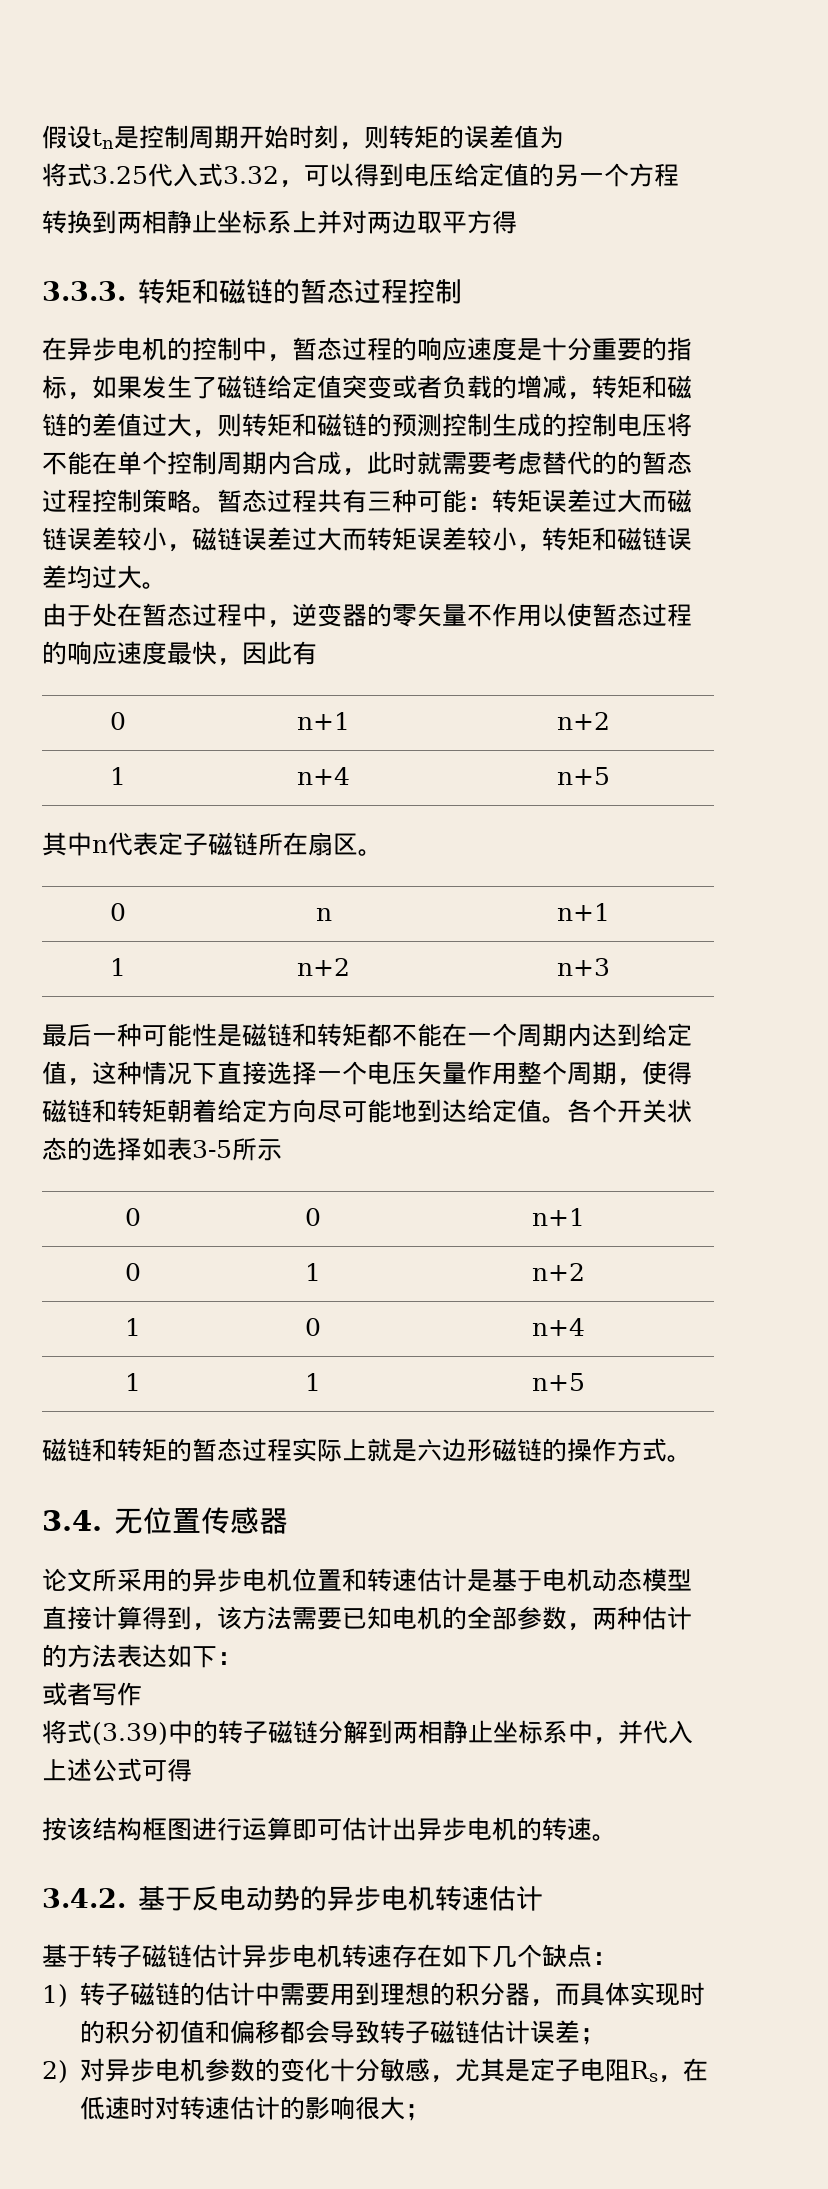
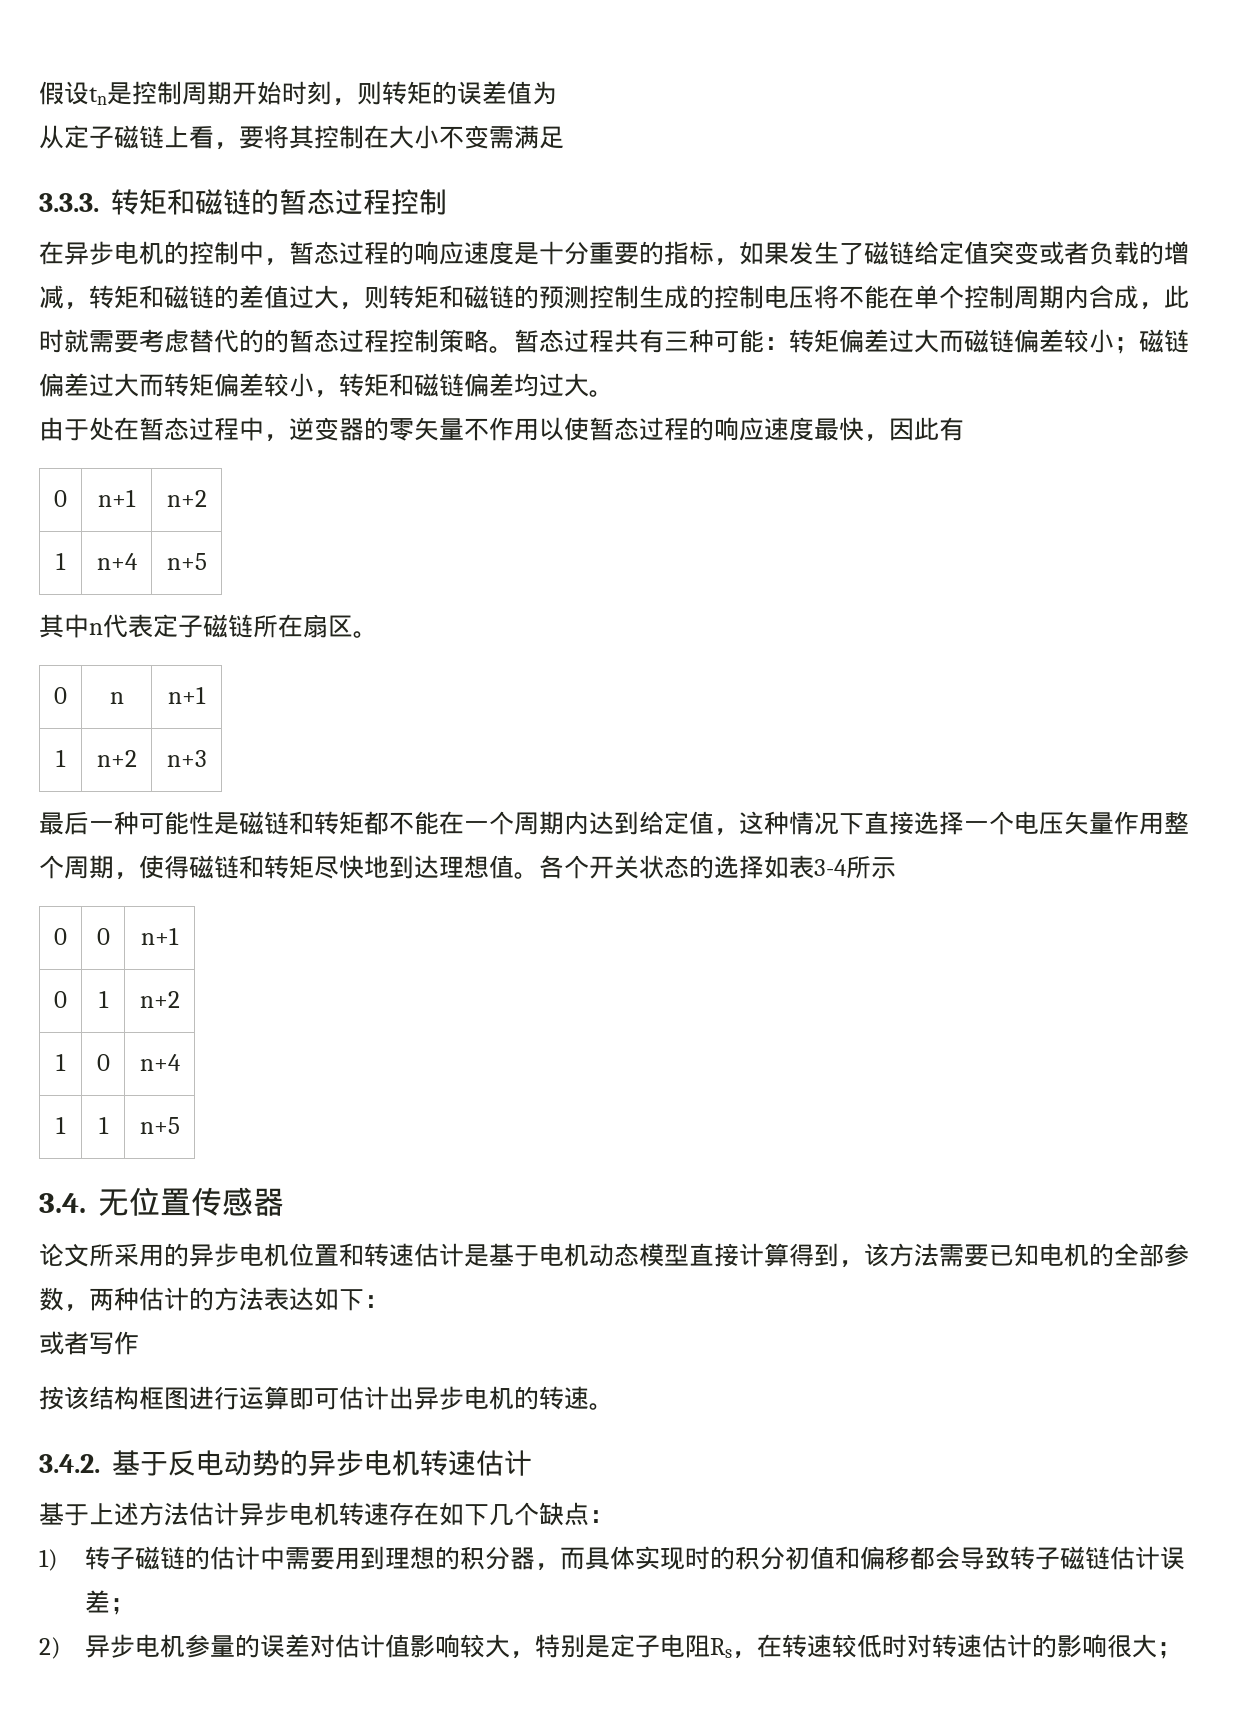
- 将式3.25代入式3.32，可以得到电压给定值的另一个方程
- 转换到两相静止坐标系上并对两边取平方得
+ 从定子磁链上看，要将其控制在大小不变需满足
- 暂态过程共有三种可能：转矩误差过大而磁链误差较小，磁链误差过大而转矩误差较小，转矩和磁链误差均过大。
+ 暂态过程共有三种可能：转矩偏差过大而磁链偏差较小；磁链偏差过大而转矩偏差较小，转矩和磁链偏差均过大。
- 最后一种可能性是磁链和转矩都不能在一个周期内达到给定值，这种情况下直接选择一个电压矢量作用整个周期，使得磁链和转矩朝着给定方向尽可能地到达给定值。
+ 最后一种可能性是磁链和转矩都不能在一个周期内达到给定值，这种情况下直接选择一个电压矢量作用整个周期，使得磁链和转矩尽快地到达理想值。
- 各个开关状态的选择如表3-5所示
+ 各个开关状态的选择如表3-4所示
- 磁链和转矩的暂态过程实际上就是六边形磁链的操作方式。
- 将式(3.39)中的转子磁链分解到两相静止坐标系中，并代入上述公式可得
- 基于转子磁链估计异步电机转速存在如下几个缺点：
+ 基于上述方法估计异步电机转速存在如下几个缺点：
- 2)对异步电机参数的变化十分敏感，尤其是定子电阻Rs，在低速时对转速估计的影响很大；
+ 2)异步电机参量的误差对估计值影响较大，特别是定子电阻Rs，在转速较低时对转速估计的影响很大；

